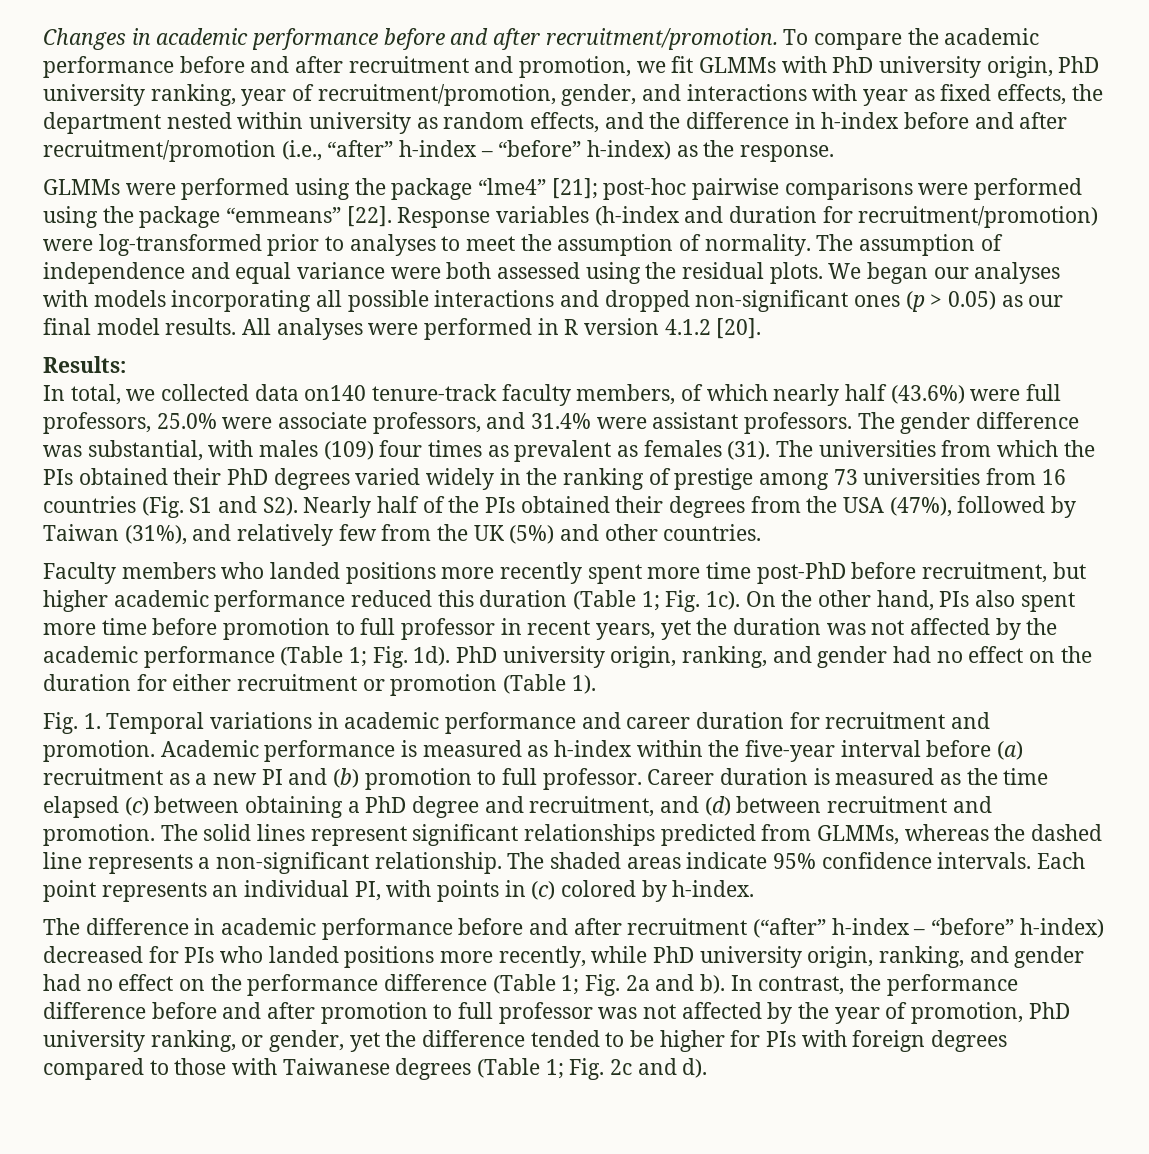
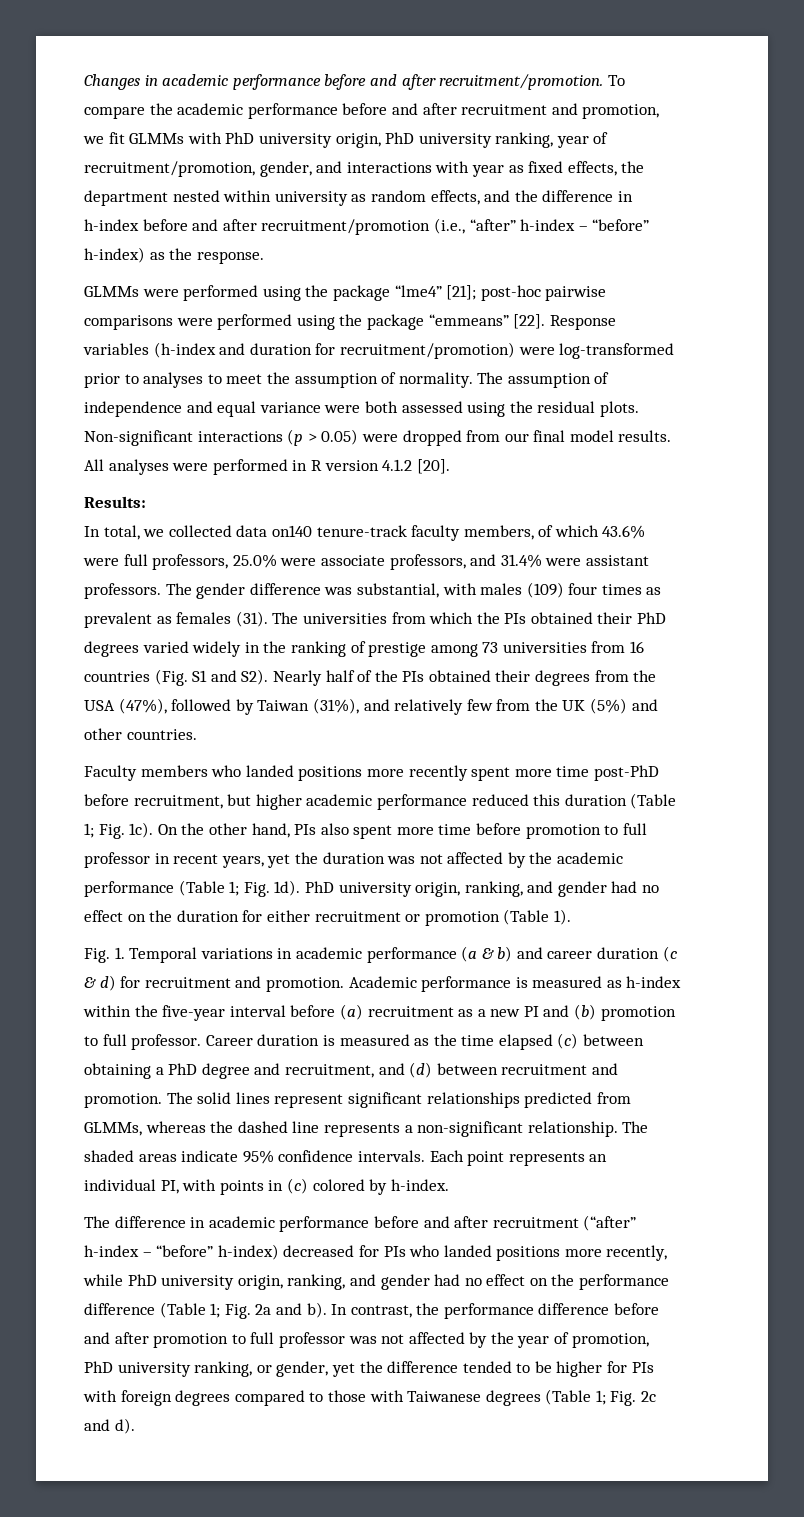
- We began our analyses with models incorporating all possible interactions and dropped non-significant ones (p > 0.05) as our final model results.
+ Non-significant interactions (p > 0.05) were dropped from our final model results.
- In total, we collected data on140 tenure-track faculty members, of which nearly half (43.6%) were full professors, 25.0% were associate professors, and 31.4% were assistant professors.
+ In total, we collected data on140 tenure-track faculty members, of which 43.6% were full professors, 25.0% were associate professors, and 31.4% were assistant professors.
- Fig. 1. Temporal variations in academic performance and career duration for recruitment and promotion.
+ Fig. 1. Temporal variations in academic performance (a & b) and career duration (c & d) for recruitment and promotion.

